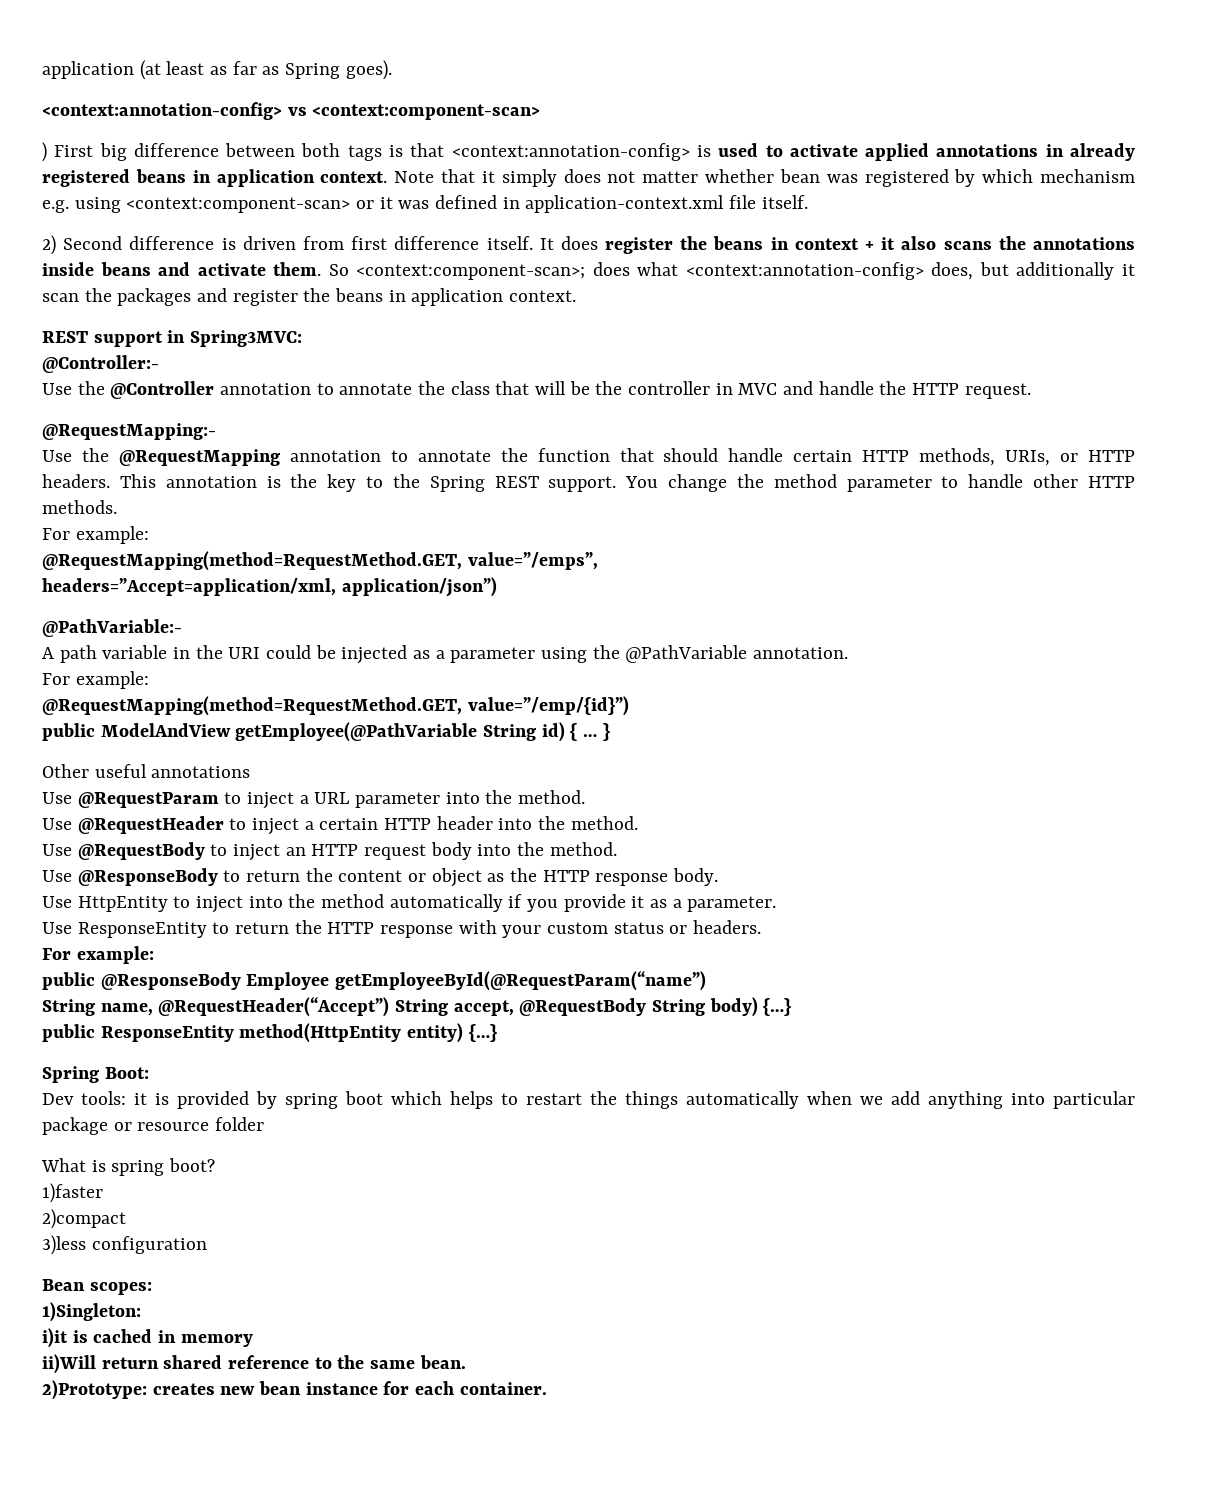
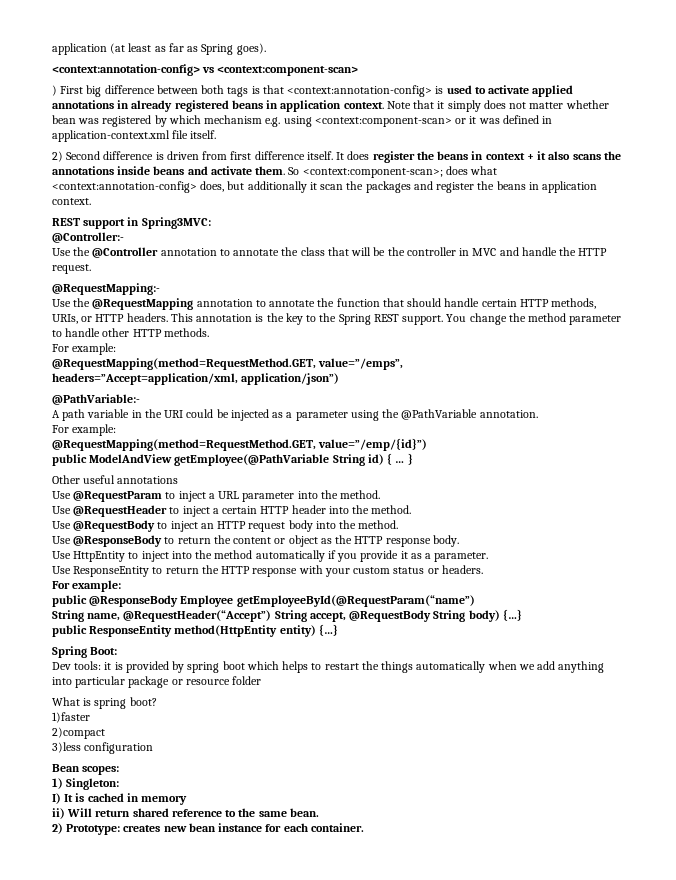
- 1)Singleton:
- i)it is cached in memory
+ 1) Singleton:
+ I) It is cached in memory
- ii)Will return shared reference to the same bean.
+ ii) Will return shared reference to the same bean.
- 2)Prototype: creates new bean instance for each container.
+ 2) Prototype: creates new bean instance for each container.

